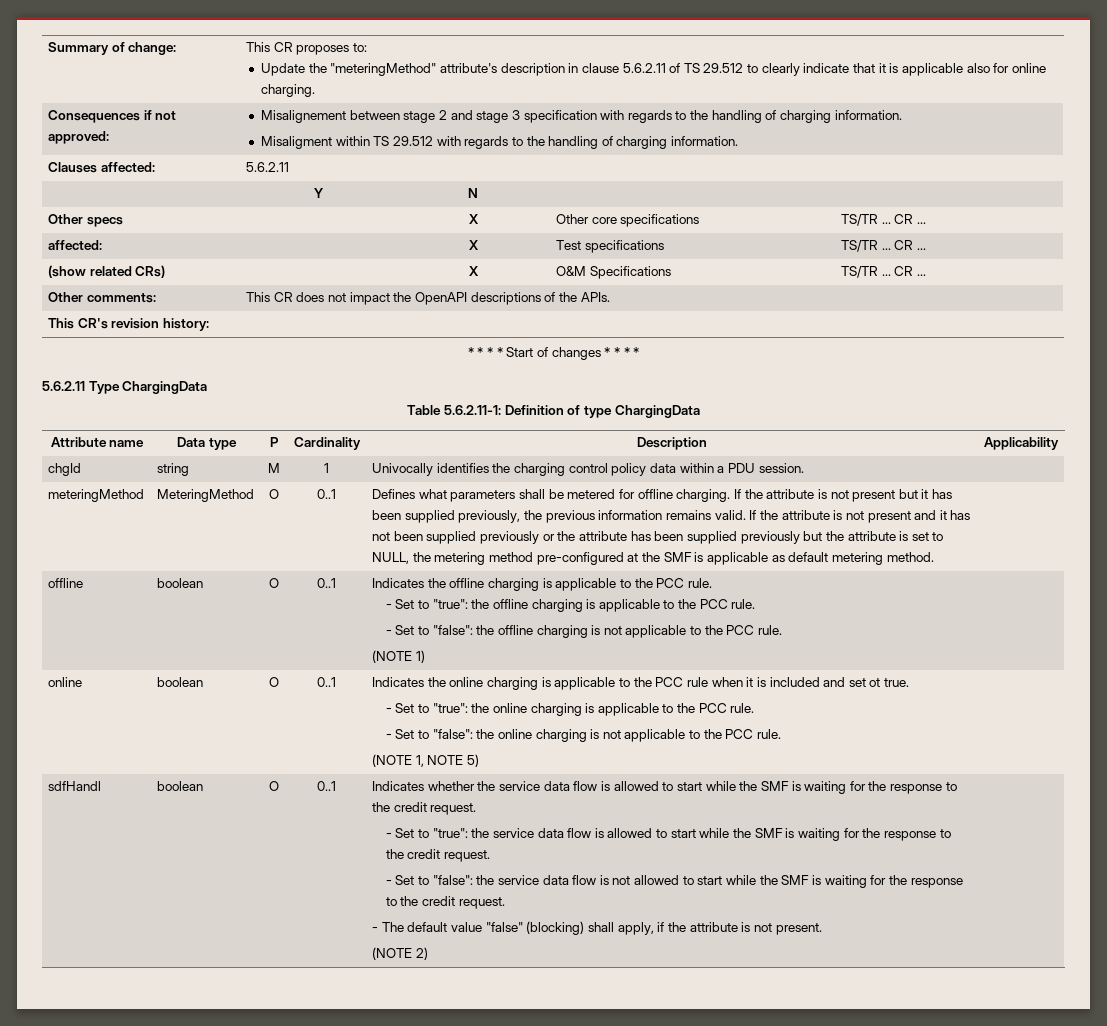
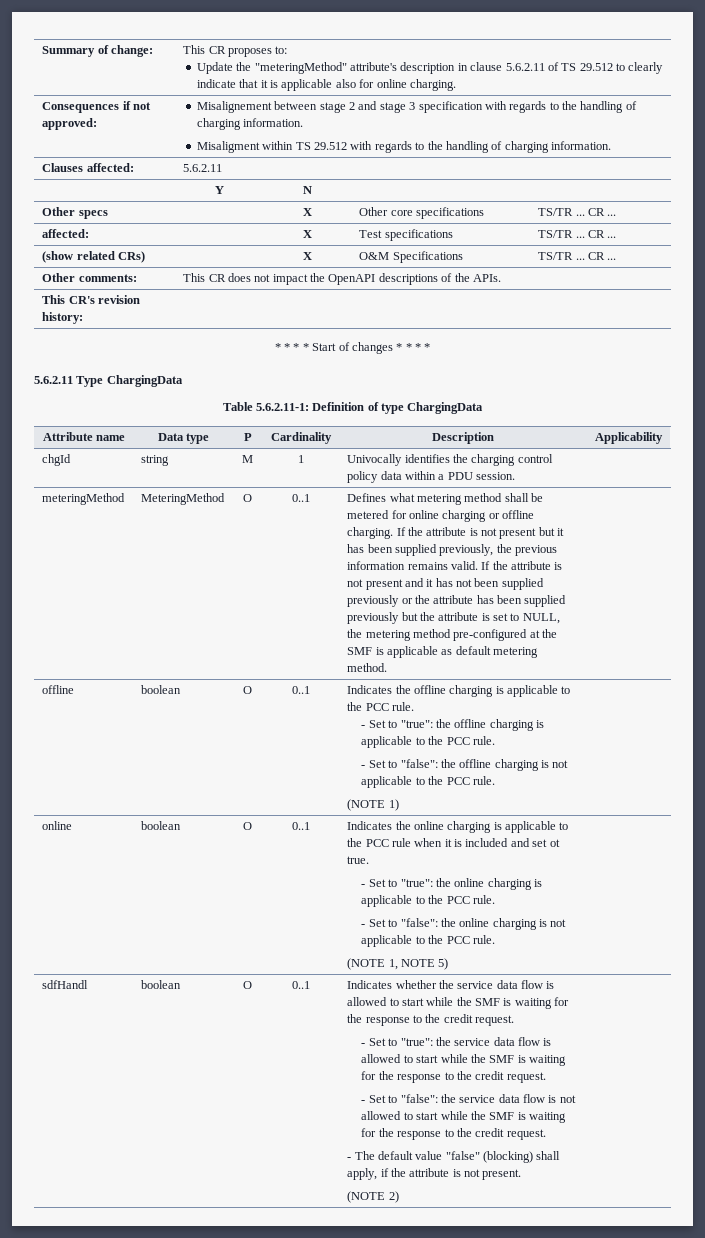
- Defines what parameters shall be metered for offline charging.
+ Defines what metering method shall be metered for online charging or offline charging.

